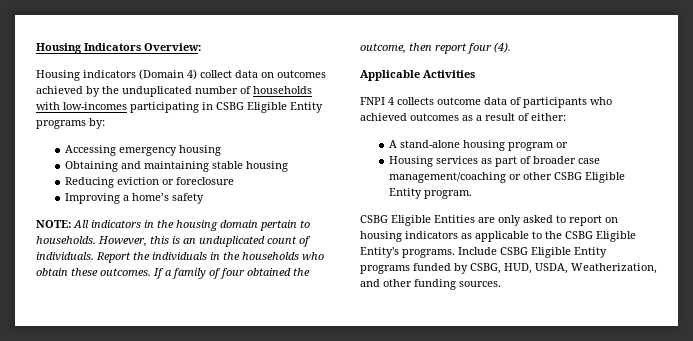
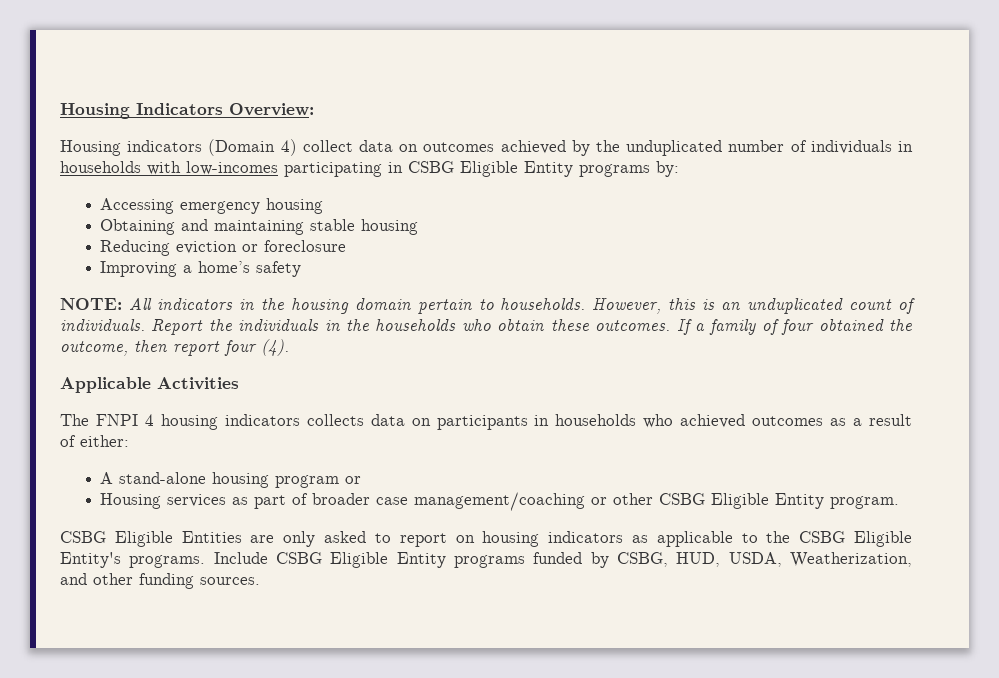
- Housing indicators (Domain 4) collect data on outcomes achieved by the unduplicated number of households with low-incomes participating in CSBG Eligible Entity programs by:
+ Housing indicators (Domain 4) collect data on outcomes achieved by the unduplicated number of individuals in households with low-incomes participating in CSBG Eligible Entity programs by:
- FNPI 4 collects outcome data of participants who achieved outcomes as a result of either:
+ The FNPI 4 housing indicators collects data on participants in households who achieved outcomes as a result of either:

